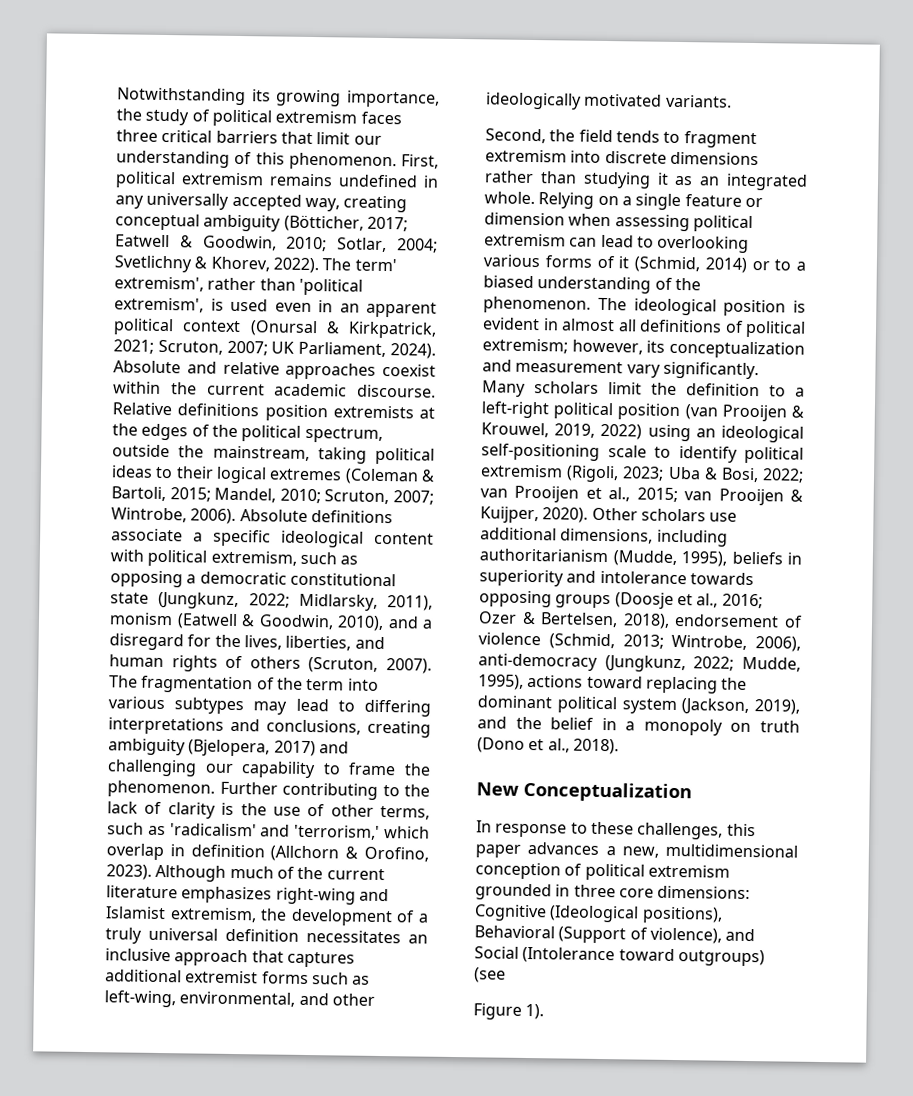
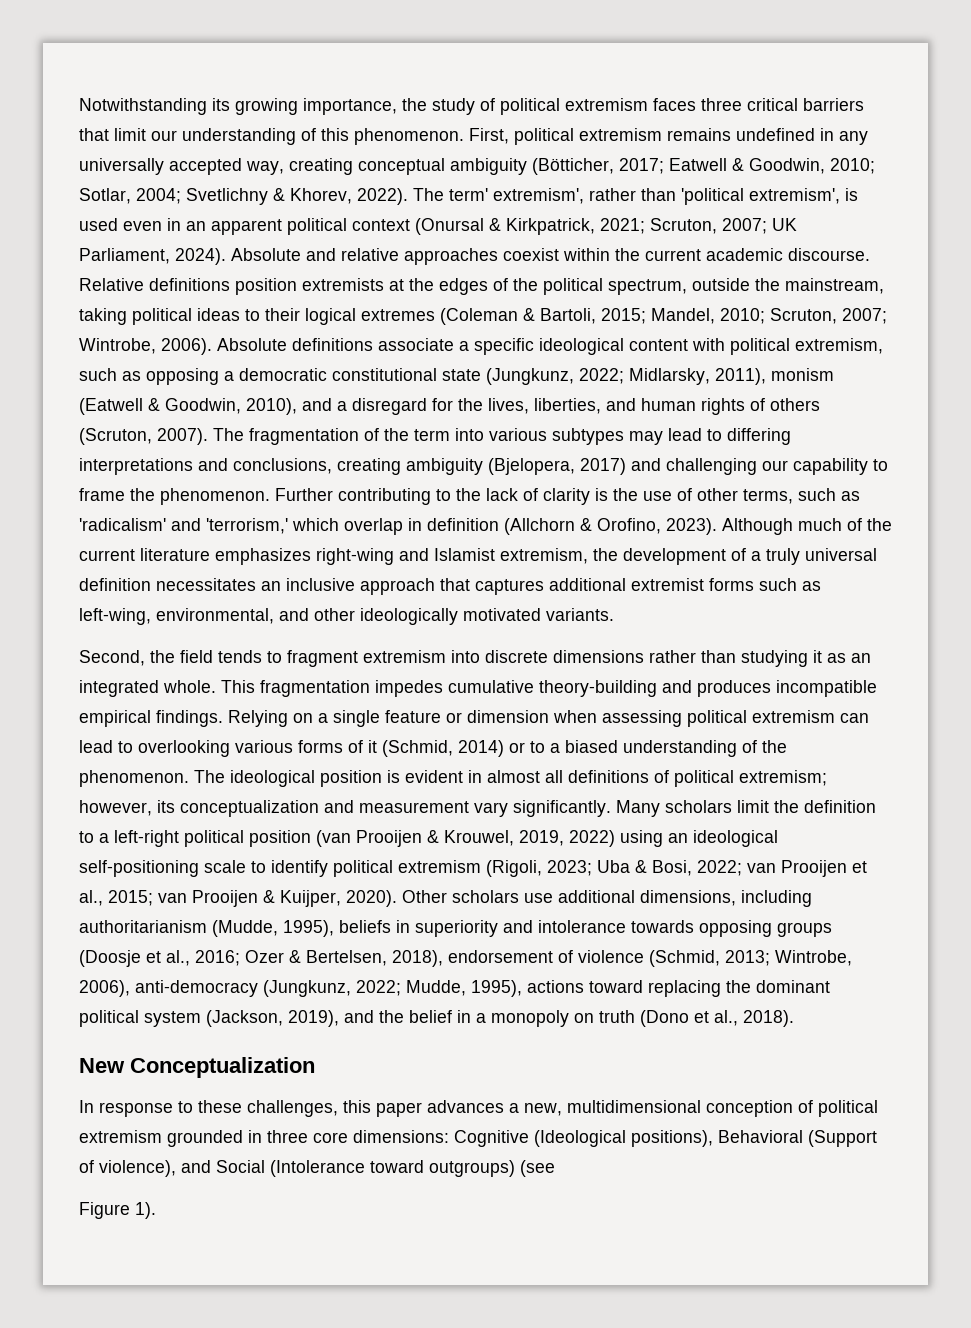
+ This fragmentation impedes cumulative theory-building and produces incompatible empirical findings.

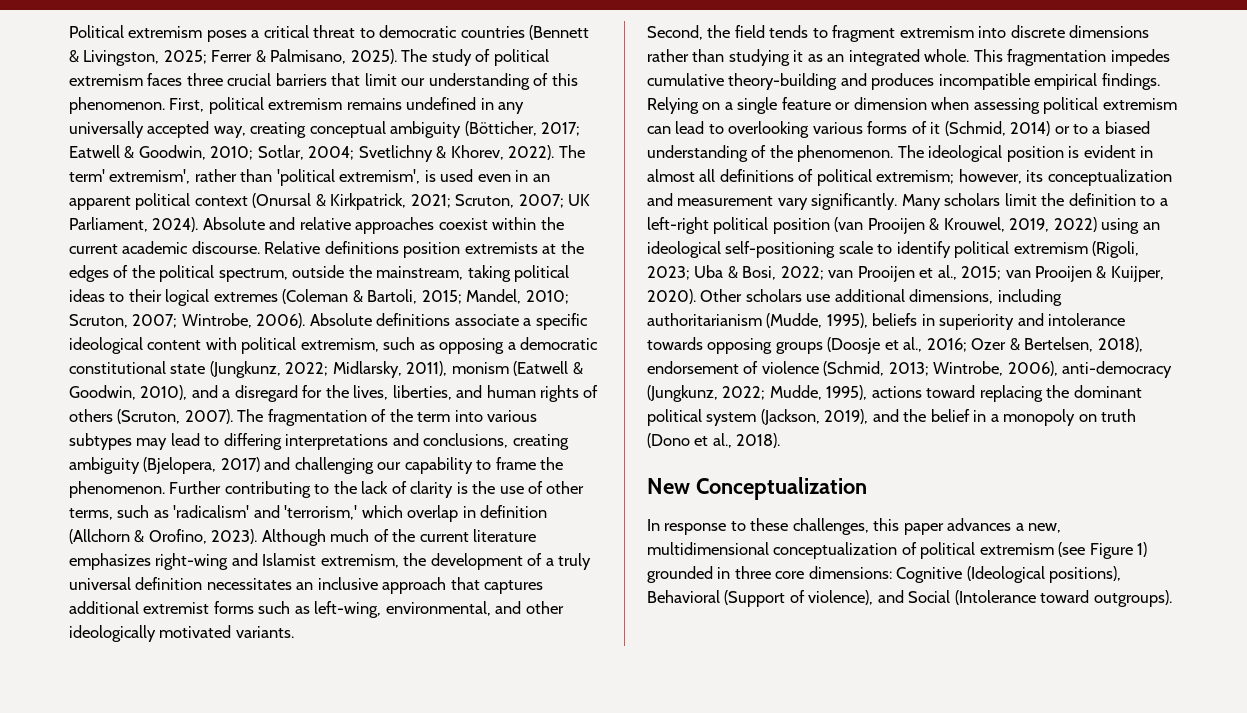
- Notwithstanding its growing importance, the study of political extremism faces three critical barriers that limit our understanding of this phenomenon.
+ Political extremism poses a critical threat to democratic countries (Bennett & Livingston, 2025; Ferrer & Palmisano, 2025). The study of political extremism faces three crucial barriers that limit our understanding of this phenomenon.
- In response to these challenges, this paper advances a new, multidimensional conception of political extremism grounded in three core dimensions: Cognitive (Ideological positions), Behavioral (Support of violence), and Social (Intolerance toward outgroups) (see
- Figure 1).
+ In response to these challenges, this paper advances a new, multidimensional conceptualization of political extremism (see Figure 1) grounded in three core dimensions: Cognitive (Ideological positions), Behavioral (Support of violence), and Social (Intolerance toward outgroups).

